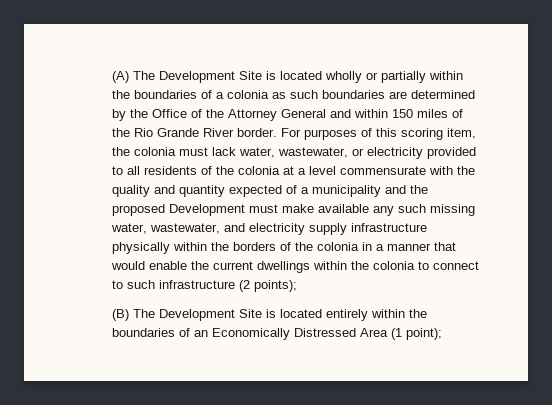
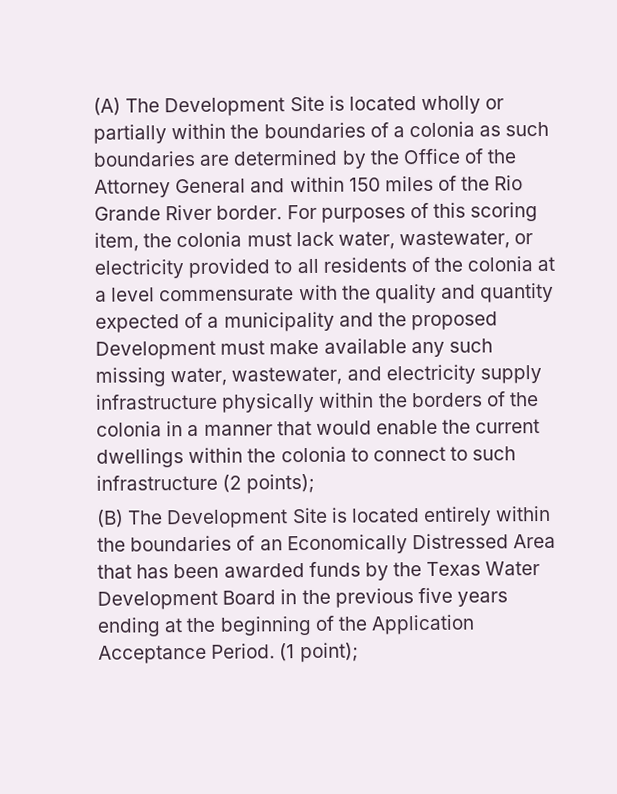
- (B) The Development Site is located entirely within the boundaries of an Economically Distressed Area (1 point);
+ (B) The Development Site is located entirely within the boundaries of an Economically Distressed Area that has been awarded funds by the Texas Water Development Board in the previous five years ending at the beginning of the Application Acceptance Period. (1 point);

